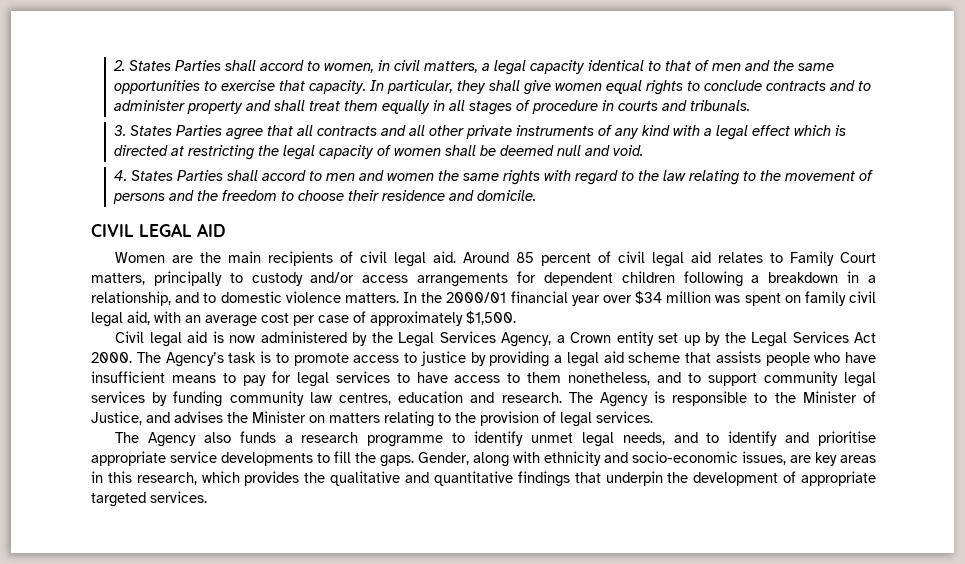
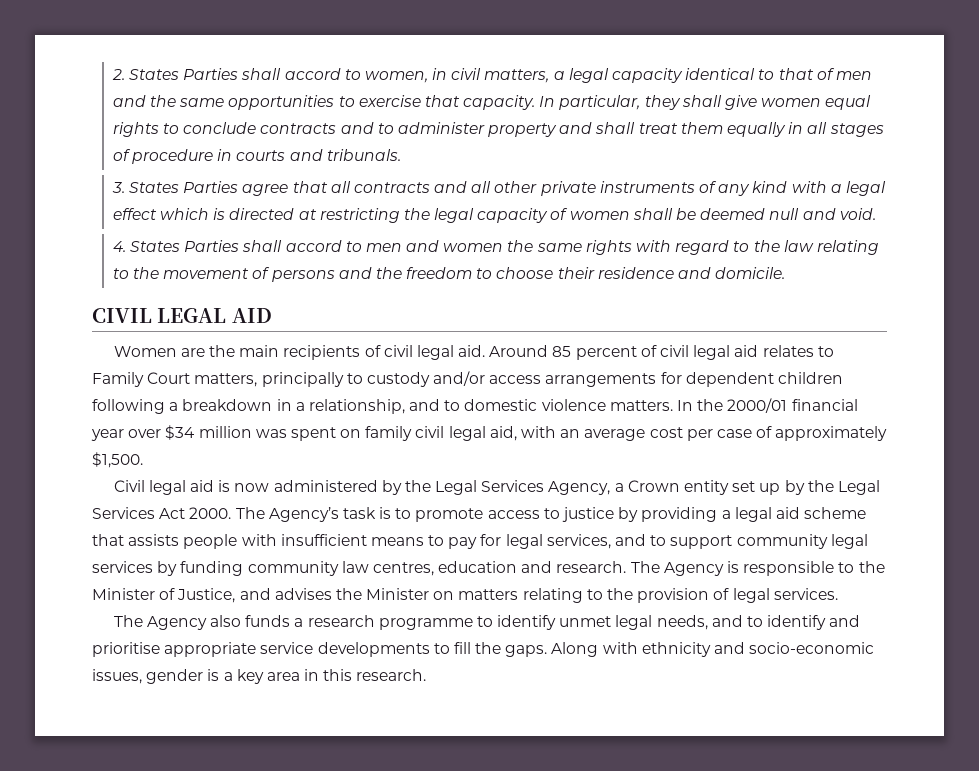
- The Agency’s task is to promote access to justice by providing a legal aid scheme that assists people who have insufficient means to pay for legal services to have access to them nonetheless, and to support community legal services by funding community law centres, education and research.
+ The Agency’s task is to promote access to justice by providing a legal aid scheme that assists people with insufficient means to pay for legal services, and to support community legal services by funding community law centres, education and research.
- Gender, along with ethnicity and socio-economic issues, are key areas in this research, which provides the qualitative and quantitative findings that underpin the development of appropriate targeted services.
+ Along with ethnicity and socio-economic issues, gender is a key area in this research.

